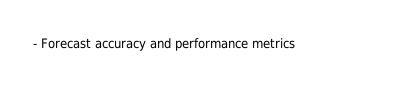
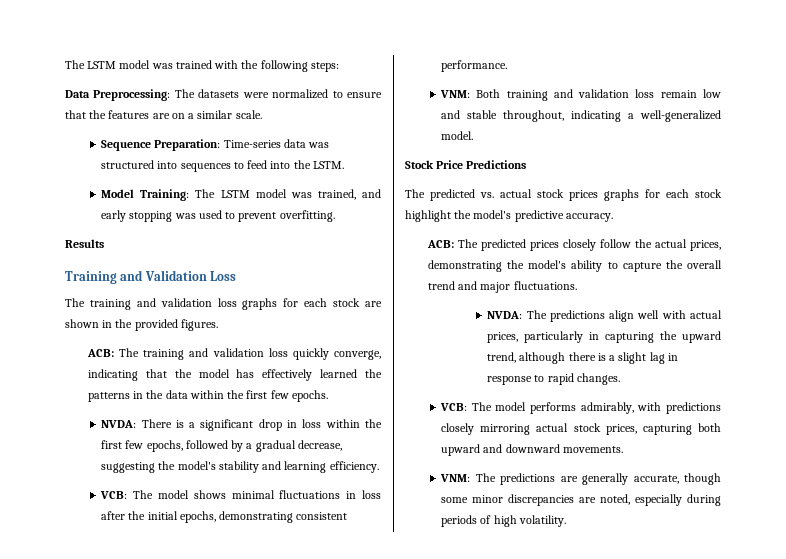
- - Forecast accuracy and performance metrics
+ The LSTM model was trained with the following steps:
+ Data Preprocessing: The datasets were normalized to ensure that the features are on a similar scale.
+ Sequence Preparation: Time-series data was structured into sequences to feed into the LSTM.
+ Model Training: The LSTM model was trained, and early stopping was used to prevent overfitting.
+ Results
+ Training and Validation Loss
+ The training and validation loss graphs for each stock are shown in the provided figures.
+ ACB: The training and validation loss quickly converge, indicating that the model has effectively learned the patterns in the data within the first few epochs.
+ NVDA: There is a significant drop in loss within the first few epochs, followed by a gradual decrease, suggesting the model's stability and learning efficiency.
+ VCB: The model shows minimal fluctuations in loss after the initial epochs, demonstrating consistent performance.
+ VNM: Both training and validation loss remain low and stable throughout, indicating a well-generalized model.
+ Stock Price Predictions
+ The predicted vs. actual stock prices graphs for each stock highlight the model's predictive accuracy.
+ ACB: The predicted prices closely follow the actual prices, demonstrating the model's ability to capture the overall trend and major fluctuations.
+ NVDA: The predictions align well with actual prices, particularly in capturing the upward trend, although there is a slight lag in response to rapid changes.
+ VCB: The model performs admirably, with predictions closely mirroring actual stock prices, capturing both upward and downward movements.
+ VNM: The predictions are generally accurate, though some minor discrepancies are noted, especially during periods of high volatility.

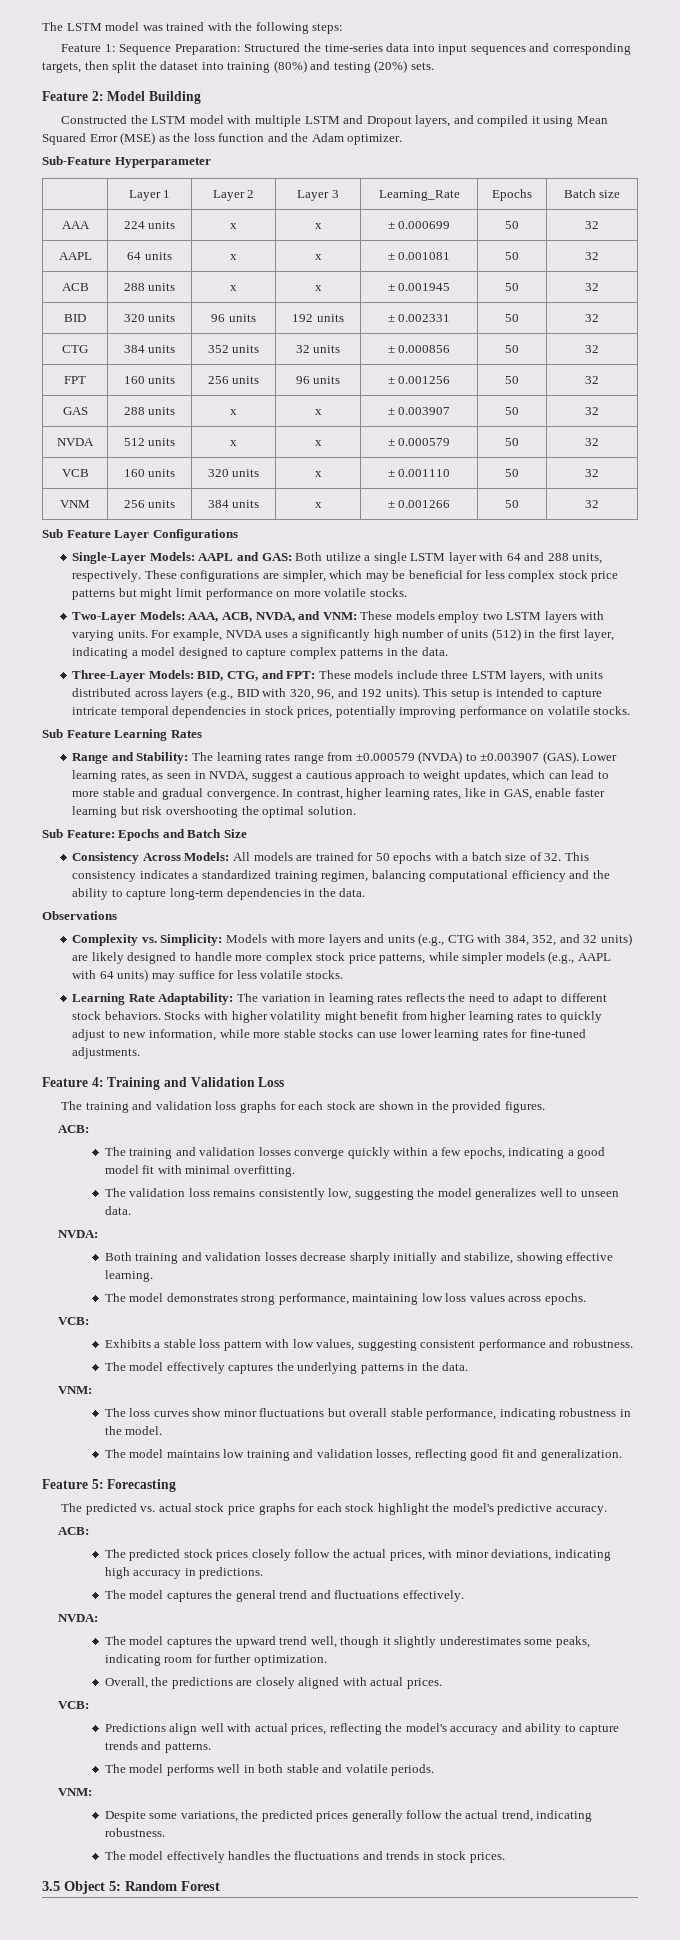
- Data Preprocessing: The datasets were normalized to ensure that the features are on a similar scale.
- Sequence Preparation: Time-series data was structured into sequences to feed into the LSTM.
- Model Training: The LSTM model was trained, and early stopping was used to prevent overfitting.
- Results
- Training and Validation Loss
+ Feature 1: Sequence Preparation: Structured the time-series data into input sequences and corresponding targets, then split the dataset into training (80%) and testing (20%) sets.
+ Feature 2: Model Building
+ Constructed the LSTM model with multiple LSTM and Dropout layers, and compiled it using Mean Squared Error (MSE) as the loss function and the Adam optimizer.
+ Sub-Feature Hyperparameter
+ | Layer 1 | Layer 2 | Layer 3 | Learning_Rate | Epochs | Batch size
+ AAA | 224 units | x | x | ± 0.000699 | 50 | 32
+ AAPL | 64 units | x | x | ± 0.001081 | 50 | 32
+ ACB | 288 units | x | x | ± 0.001945 | 50 | 32
+ BID | 320 units | 96 units | 192 units | ± 0.002331 | 50 | 32
+ CTG | 384 units | 352 units | 32 units | ± 0.000856 | 50 | 32
+ FPT | 160 units | 256 units | 96 units | ± 0.001256 | 50 | 32
+ GAS | 288 units | x | x | ± 0.003907 | 50 | 32
+ NVDA | 512 units | x | x | ± 0.000579 | 50 | 32
+ VCB | 160 units | 320 units | x | ± 0.001110 | 50 | 32
+ VNM | 256 units | 384 units | x | ± 0.001266 | 50 | 32
+ Sub Feature Layer Configurations
+ Single-Layer Models: AAPL and GAS: Both utilize a single LSTM layer with 64 and 288 units, respectively. These configurations are simpler, which may be beneficial for less complex stock price patterns but might limit performance on more volatile stocks.
+ Two-Layer Models: AAA, ACB, NVDA, and VNM: These models employ two LSTM layers with varying units. For example, NVDA uses a significantly high number of units (512) in the first layer, indicating a model designed to capture complex patterns in the data.
+ Three-Layer Models: BID, CTG, and FPT: These models include three LSTM layers, with units distributed across layers (e.g., BID with 320, 96, and 192 units). This setup is intended to capture intricate temporal dependencies in stock prices, potentially improving performance on volatile stocks.
+ Sub Feature Learning Rates
+ Range and Stability: The learning rates range from ±0.000579 (NVDA) to ±0.003907 (GAS). Lower learning rates, as seen in NVDA, suggest a cautious approach to weight updates, which can lead to more stable and gradual convergence. In contrast, higher learning rates, like in GAS, enable faster learning but risk overshooting the optimal solution.
+ Sub Feature: Epochs and Batch Size
+ Consistency Across Models: All models are trained for 50 epochs with a batch size of 32. This consistency indicates a standardized training regimen, balancing computational efficiency and the ability to capture long-term dependencies in the data.
+ Observations
+ Complexity vs. Simplicity: Models with more layers and units (e.g., CTG with 384, 352, and 32 units) are likely designed to handle more complex stock price patterns, while simpler models (e.g., AAPL with 64 units) may suffice for less volatile stocks.
+ Learning Rate Adaptability: The variation in learning rates reflects the need to adapt to different stock behaviors. Stocks with higher volatility might benefit from higher learning rates to quickly adjust to new information, while more stable stocks can use lower learning rates for fine-tuned adjustments.
+ Feature 4: Training and Validation Loss
  The training and validation loss graphs for each stock are shown in the provided figures.
- ACB: The training and validation loss quickly converge, indicating that the model has effectively learned the patterns in the data within the first few epochs.
- NVDA: There is a significant drop in loss within the first few epochs, followed by a gradual decrease, suggesting the model's stability and learning efficiency.
- VCB: The model shows minimal fluctuations in loss after the initial epochs, demonstrating consistent performance.
- VNM: Both training and validation loss remain low and stable throughout, indicating a well-generalized model.
- Stock Price Predictions
+ ACB:
+ The training and validation losses converge quickly within a few epochs, indicating a good model fit with minimal overfitting.
+ The validation loss remains consistently low, suggesting the model generalizes well to unseen data.
+ NVDA:
+ Both training and validation losses decrease sharply initially and stabilize, showing effective learning.
+ The model demonstrates strong performance, maintaining low loss values across epochs.
+ VCB:
+ Exhibits a stable loss pattern with low values, suggesting consistent performance and robustness.
+ The model effectively captures the underlying patterns in the data.
+ VNM:
+ The loss curves show minor fluctuations but overall stable performance, indicating robustness in the model.
+ The model maintains low training and validation losses, reflecting good fit and generalization.
+ Feature 5: Forecasting
- The predicted vs. actual stock prices graphs for each stock highlight the model's predictive accuracy.
- ACB: The predicted prices closely follow the actual prices, demonstrating the model's ability to capture the overall trend and major fluctuations.
- NVDA: The predictions align well with actual prices, particularly in capturing the upward trend, although there is a slight lag in response to rapid changes.
- VCB: The model performs admirably, with predictions closely mirroring actual stock prices, capturing both upward and downward movements.
- VNM: The predictions are generally accurate, though some minor discrepancies are noted, especially during periods of high volatility.
+ The predicted vs. actual stock price graphs for each stock highlight the model's predictive accuracy.
+ ACB:
+ The predicted stock prices closely follow the actual prices, with minor deviations, indicating high accuracy in predictions.
+ The model captures the general trend and fluctuations effectively.
+ NVDA:
+ The model captures the upward trend well, though it slightly underestimates some peaks, indicating room for further optimization.
+ Overall, the predictions are closely aligned with actual prices.
+ VCB:
+ Predictions align well with actual prices, reflecting the model's accuracy and ability to capture trends and patterns.
+ The model performs well in both stable and volatile periods.
+ VNM:
+ Despite some variations, the predicted prices generally follow the actual trend, indicating robustness.
+ The model effectively handles the fluctuations and trends in stock prices.
+ 3.5 Object 5: Random Forest

